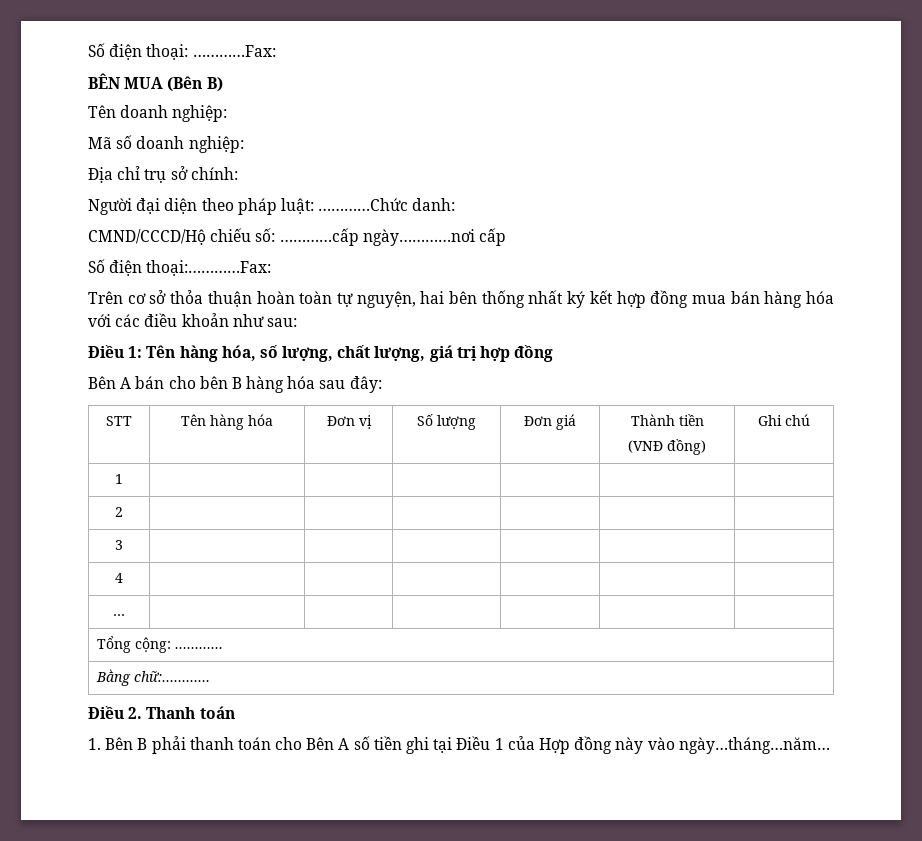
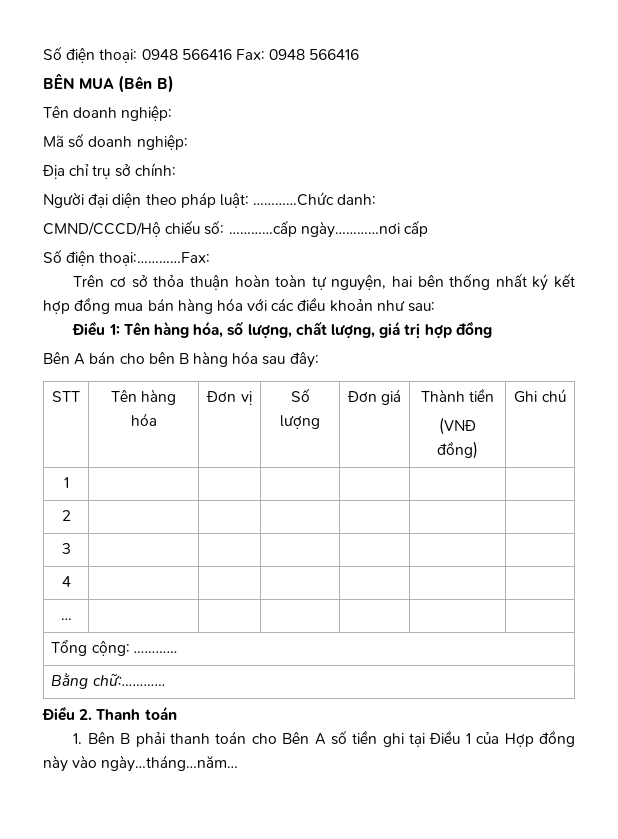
- Số điện thoại: …………Fax:
+ Số điện thoại: 0948 566416 Fax: 0948 566416

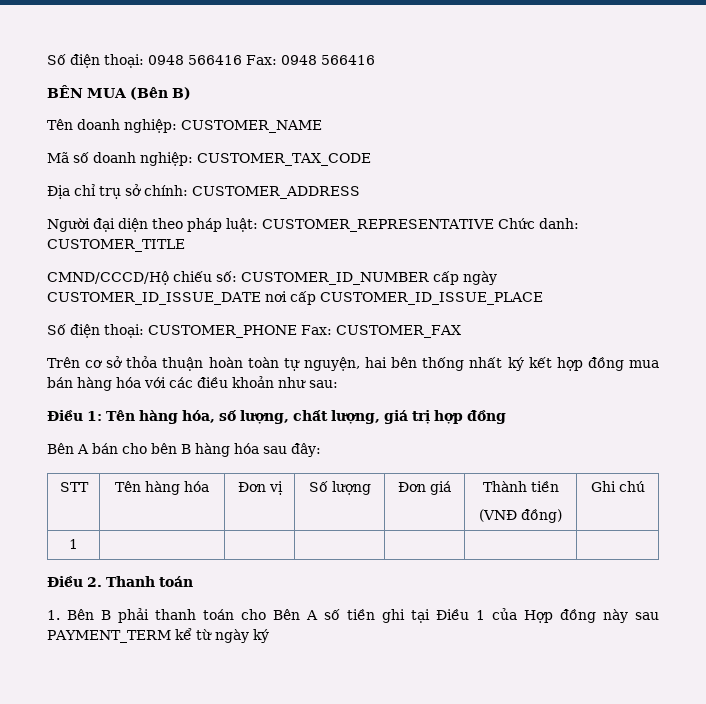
- Tên doanh nghiệp:
+ Tên doanh nghiệp: CUSTOMER_NAME
- Mã số doanh nghiệp:
+ Mã số doanh nghiệp: CUSTOMER_TAX_CODE
- Địa chỉ trụ sở chính:
+ Địa chỉ trụ sở chính: CUSTOMER_ADDRESS
- Người đại diện theo pháp luật: …………Chức danh:
+ Người đại diện theo pháp luật: CUSTOMER_REPRESENTATIVE Chức danh: CUSTOMER_TITLE
- CMND/CCCD/Hộ chiếu số: …………cấp ngày…………nơi cấp
- Số điện thoại:…………Fax:
+ CMND/CCCD/Hộ chiếu số: CUSTOMER_ID_NUMBER cấp ngày CUSTOMER_ID_ISSUE_DATE nơi cấp CUSTOMER_ID_ISSUE_PLACE
+ Số điện thoại: CUSTOMER_PHONE Fax: CUSTOMER_FAX
- 2 | | | | | |
- 3 | | | | | |
- 4 | | | | | |
- … | | | | | |
- Tổng cộng: …………
- Bằng chữ:…………
- 1. Bên B phải thanh toán cho Bên A số tiền ghi tại Điều 1 của Hợp đồng này vào ngày…tháng…năm…
+ 1. Bên B phải thanh toán cho Bên A số tiền ghi tại Điều 1 của Hợp đồng này sau PAYMENT_TERM kể từ ngày ký

